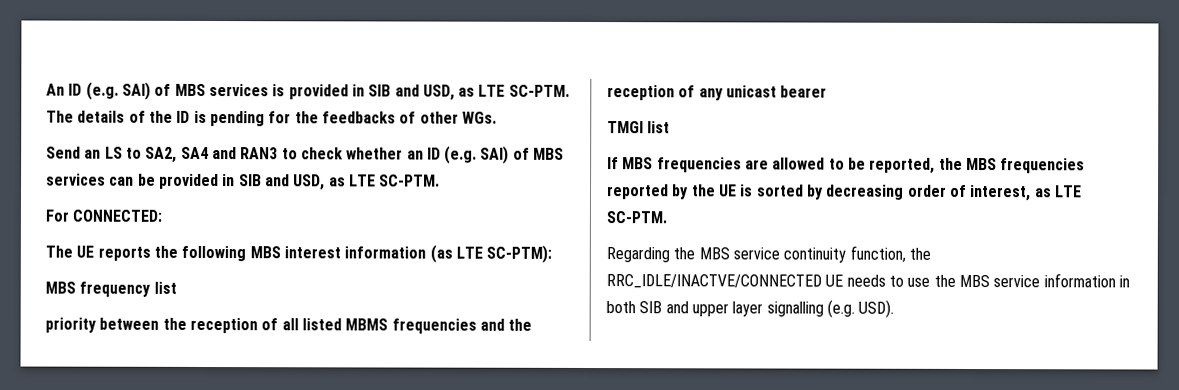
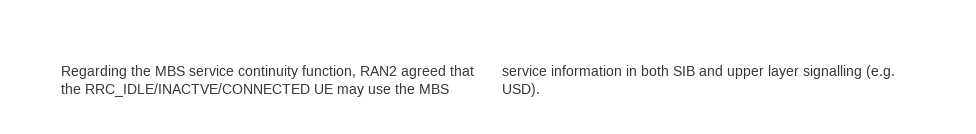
- An ID (e.g. SAI) of MBS services is provided in SIB and USD, as LTE SC-PTM. The details of the ID is pending for the feedbacks of other WGs.
- Send an LS to SA2, SA4 and RAN3 to check whether an ID (e.g. SAI) of MBS services can be provided in SIB and USD, as LTE SC-PTM.
- For CONNECTED:
- The UE reports the following MBS interest information (as LTE SC-PTM):
- MBS frequency list
- priority between the reception of all listed MBMS frequencies and the reception of any unicast bearer
- TMGI list
- If MBS frequencies are allowed to be reported, the MBS frequencies reported by the UE is sorted by decreasing order of interest, as LTE SC-PTM.
- Regarding the MBS service continuity function, the RRC_IDLE/INACTVE/CONNECTED UE needs to use the MBS service information in both SIB and upper layer signalling (e.g. USD).
+ Regarding the MBS service continuity function, RAN2 agreed that the RRC_IDLE/INACTVE/CONNECTED UE may use the MBS service information in both SIB and upper layer signalling (e.g. USD).

